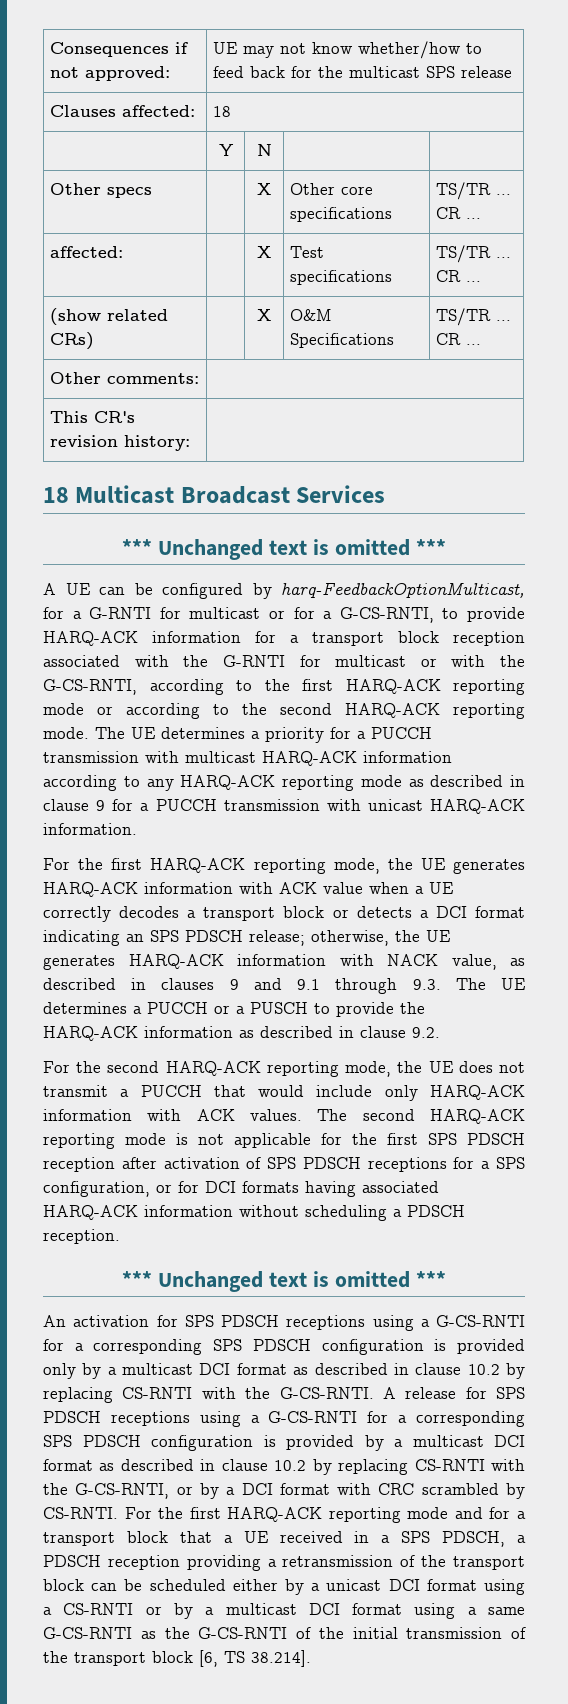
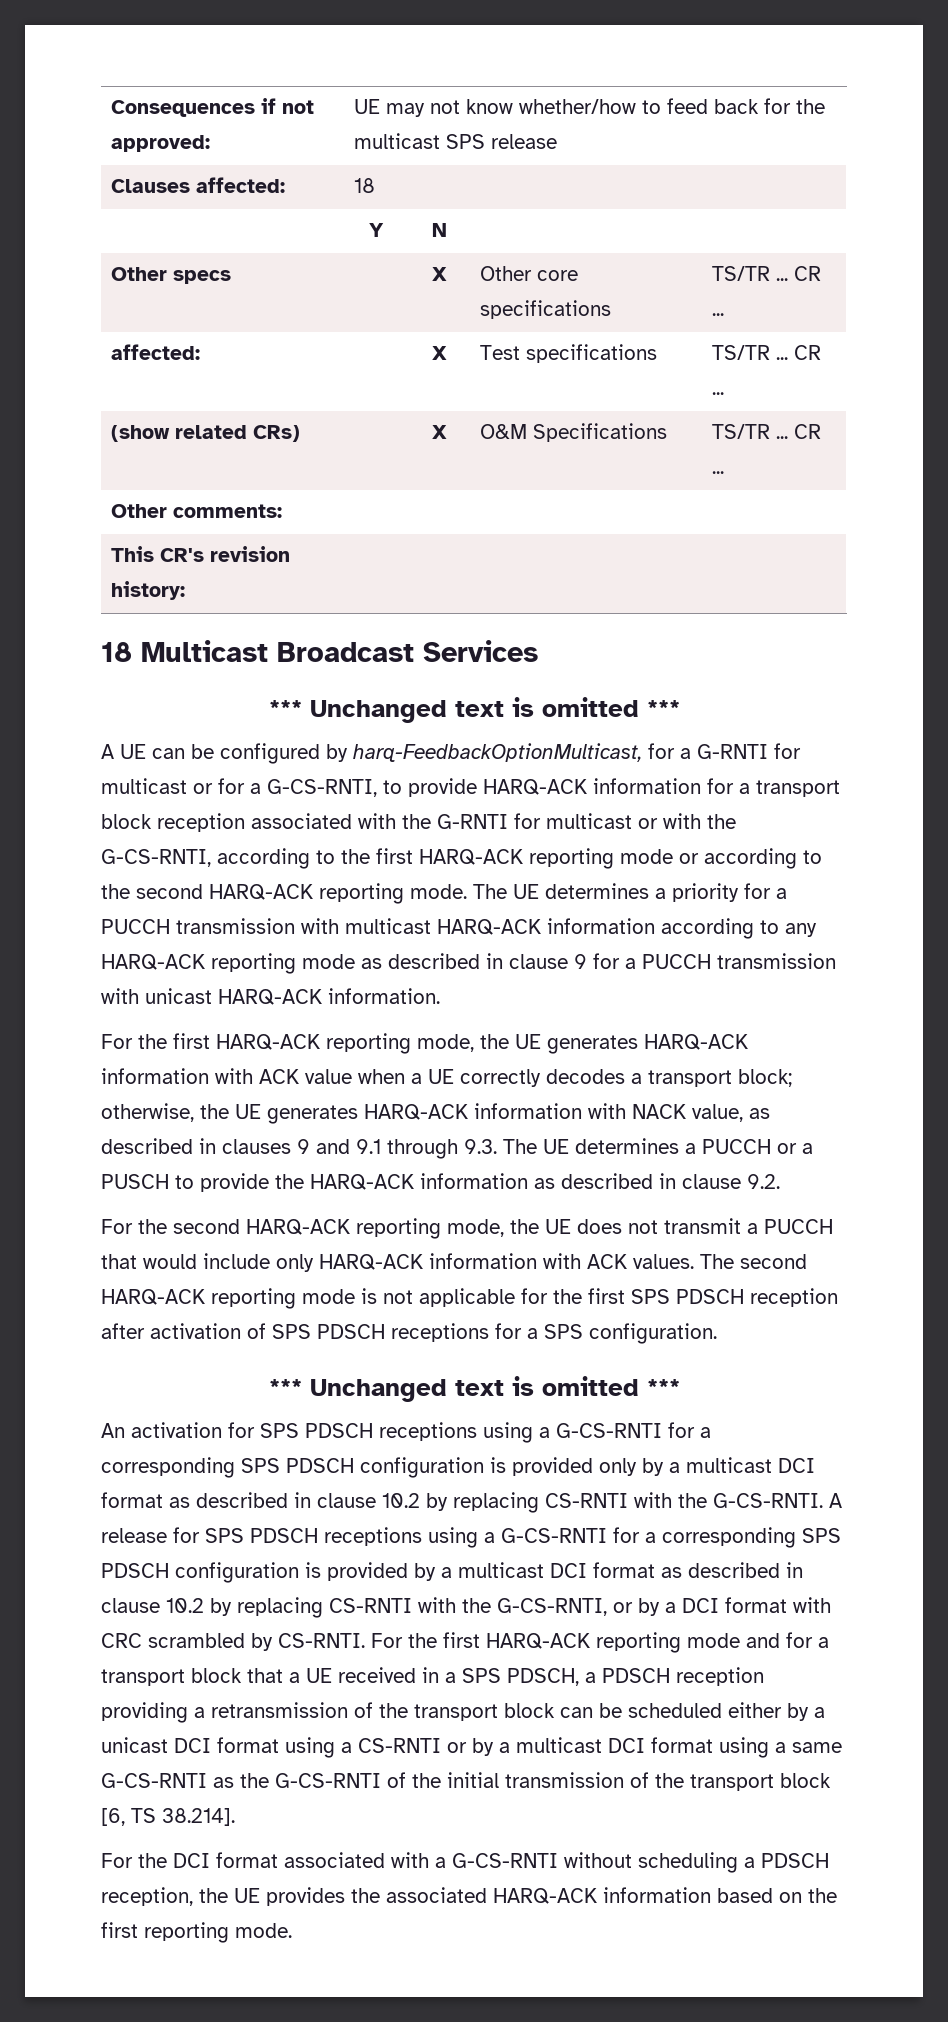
- For the first HARQ-ACK reporting mode, the UE generates HARQ-ACK information with ACK value when a UE correctly decodes a transport block or detects a DCI format indicating an SPS PDSCH release; otherwise, the UE generates HARQ-ACK information with NACK value, as described in clauses 9 and 9.1 through 9.3. The UE determines a PUCCH or a PUSCH to provide the HARQ-ACK information as described in clause 9.2.
+ For the first HARQ-ACK reporting mode, the UE generates HARQ-ACK information with ACK value when a UE correctly decodes a transport block; otherwise, the UE generates HARQ-ACK information with NACK value, as described in clauses 9 and 9.1 through 9.3. The UE determines a PUCCH or a PUSCH to provide the HARQ-ACK information as described in clause 9.2.
- The second HARQ-ACK reporting mode is not applicable for the first SPS PDSCH reception after activation of SPS PDSCH receptions for a SPS configuration, or for DCI formats having associated HARQ-ACK information without scheduling a PDSCH reception.
+ The second HARQ-ACK reporting mode is not applicable for the first SPS PDSCH reception after activation of SPS PDSCH receptions for a SPS configuration.
+ For the DCI format associated with a G-CS-RNTI without scheduling a PDSCH reception, the UE provides the associated HARQ-ACK information based on the first reporting mode.

